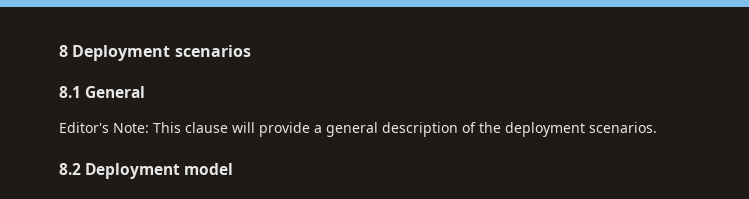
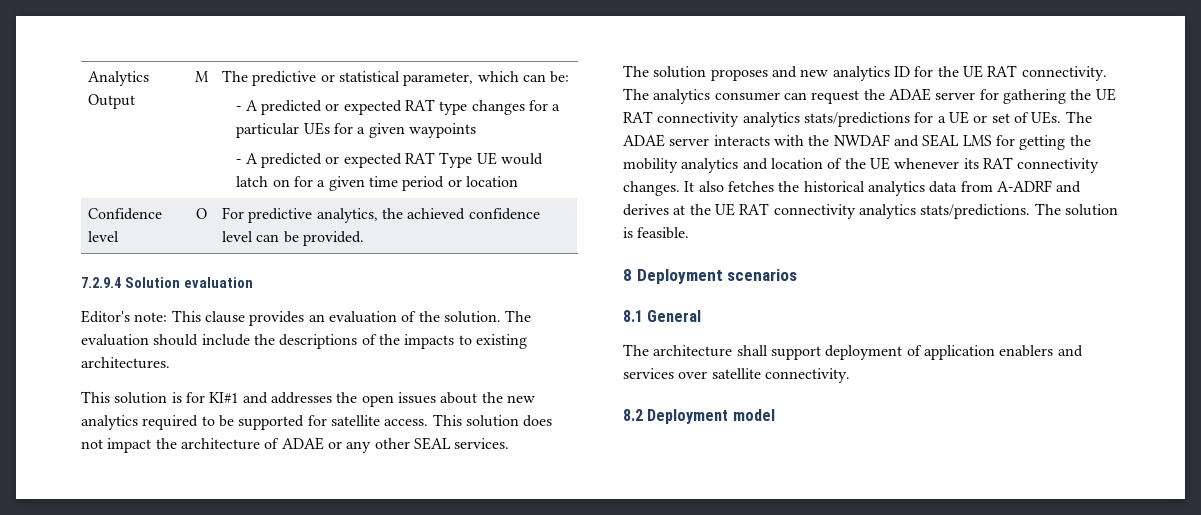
+ Analytics Output | M | The predictive or statistical parameter, which can be:
+ - A predicted or expected RAT type changes for a particular UEs for a given waypoints
+ - A predicted or expected RAT Type UE would latch on for a given time period or location
+ Confidence level | O | For predictive analytics, the achieved confidence level can be provided.
+ 7.2.9.4 Solution evaluation
+ Editor's note: This clause provides an evaluation of the solution. The evaluation should include the descriptions of the impacts to existing architectures.
+ This solution is for KI#1 and addresses the open issues about the new analytics required to be supported for satellite access. This solution does not impact the architecture of ADAE or any other SEAL services.
+ The solution proposes and new analytics ID for the UE RAT connectivity. The analytics consumer can request the ADAE server for gathering the UE RAT connectivity analytics stats/predictions for a UE or set of UEs. The ADAE server interacts with the NWDAF and SEAL LMS for getting the mobility analytics and location of the UE whenever its RAT connectivity changes. It also fetches the historical analytics data from A-ADRF and derives at the UE RAT connectivity analytics stats/predictions. The solution is feasible.
- Editor's Note: This clause will provide a general description of the deployment scenarios.
+ The architecture shall support deployment of application enablers and services over satellite connectivity.

